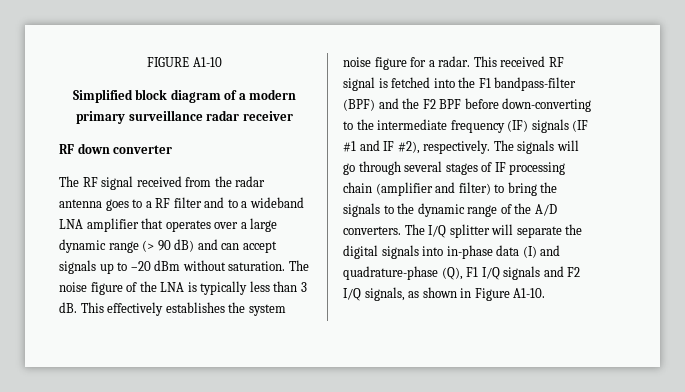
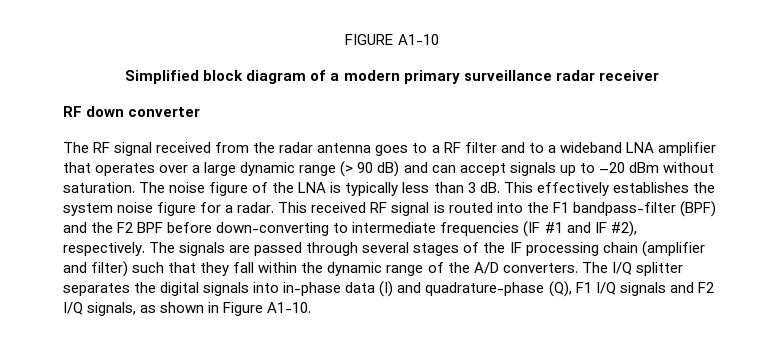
- This received RF signal is fetched into the F1 bandpass-filter (BPF) and the F2 BPF before down-converting to the intermediate frequency (IF) signals (IF #1 and IF #2), respectively.
+ This received RF signal is routed into the F1 bandpass-filter (BPF) and the F2 BPF before down-converting to intermediate frequencies (IF #1 and IF #2), respectively.
- The signals will go through several stages of IF processing chain (amplifier and filter) to bring the signals to the dynamic range of the A/D converters.
+ The signals are passed through several stages of the IF processing chain (amplifier and filter) such that they fall within the dynamic range of the A/D converters.
- The I/Q splitter will separate the digital signals into in-phase data (I) and quadrature-phase (Q), F1 I/Q signals and F2 I/Q signals, as shown in Figure A1-10.
+ The I/Q splitter separates the digital signals into in-phase data (I) and quadrature-phase (Q), F1 I/Q signals and F2 I/Q signals, as shown in Figure A1-10.

